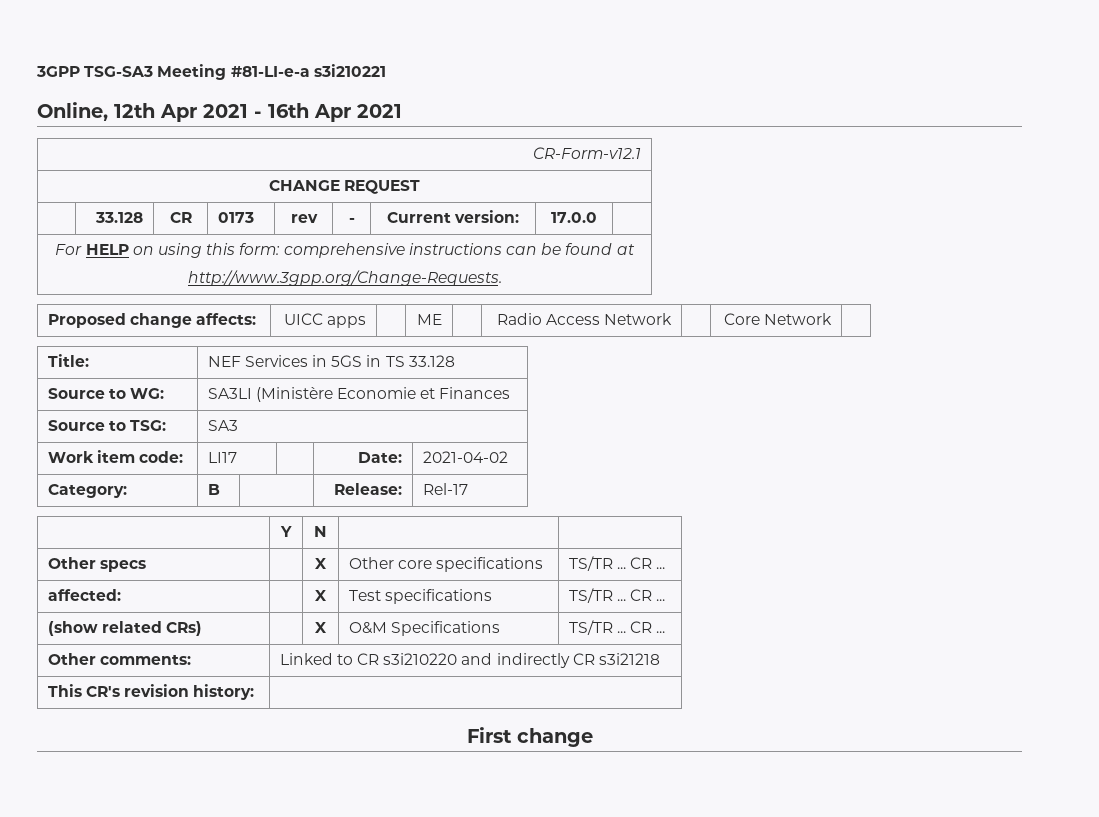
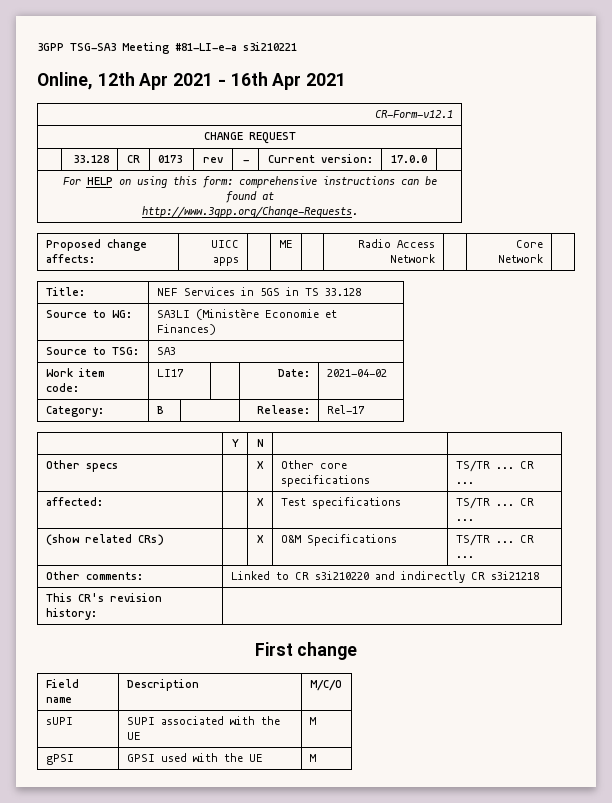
- Source to WG: | SA3LI (Ministère Economie et Finances
+ Source to WG: | SA3LI (Ministère Economie et Finances)
+ Field name | Description | M/C/O
+ sUPI | SUPI associated with the UE | M
+ gPSI | GPSI used with the UE | M

